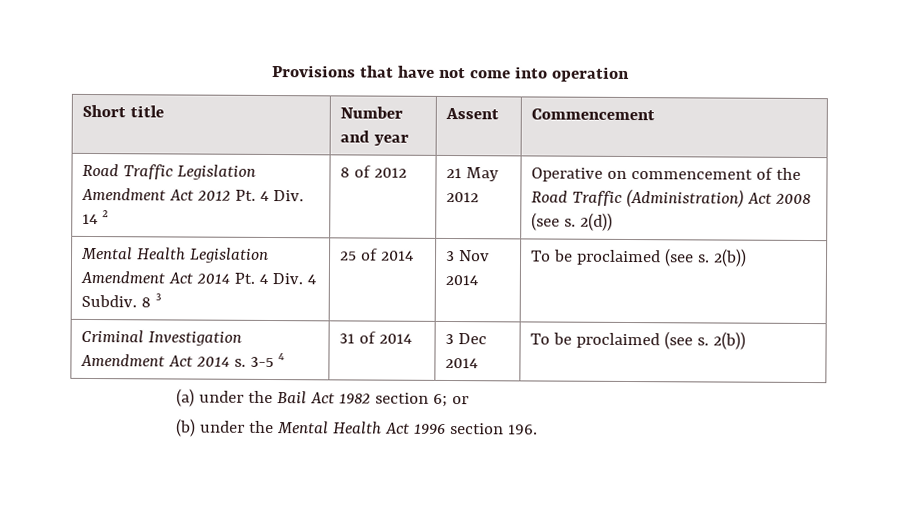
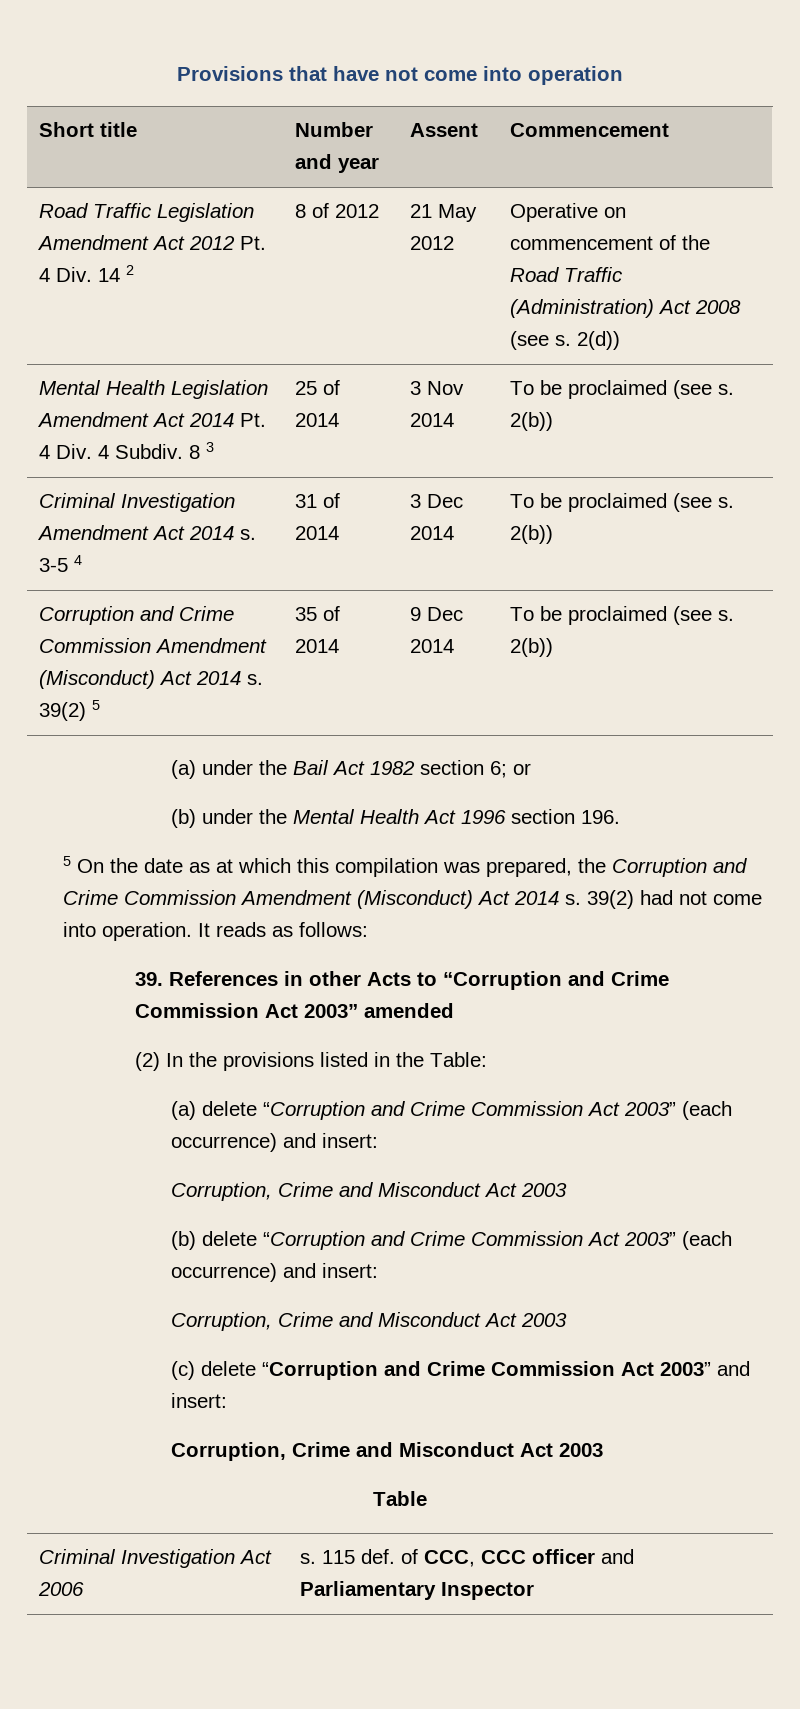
+ Corruption and Crime Commission Amendment (Misconduct) Act 2014 s. 39(2) 5 | 35 of 2014 | 9 Dec 2014 | To be proclaimed (see s. 2(b))
+ 5 On the date as at which this compilation was prepared, the Corruption and Crime Commission Amendment (Misconduct) Act 2014 s. 39(2) had not come into operation. It reads as follows:
+ 39. References in other Acts to “Corruption and Crime Commission Act 2003” amended
+ (2) In the provisions listed in the Table:
+ (a) delete “Corruption and Crime Commission Act 2003” (each occurrence) and insert:
+ Corruption, Crime and Misconduct Act 2003
+ (b) delete “Corruption and Crime Commission Act 2003” (each occurrence) and insert:
+ Corruption, Crime and Misconduct Act 2003
+ (c) delete “Corruption and Crime Commission Act 2003” and insert:
+ Corruption, Crime and Misconduct Act 2003
+ Table
+ Criminal Investigation Act 2006 | s. 115 def. of CCC, CCC officer and Parliamentary Inspector

